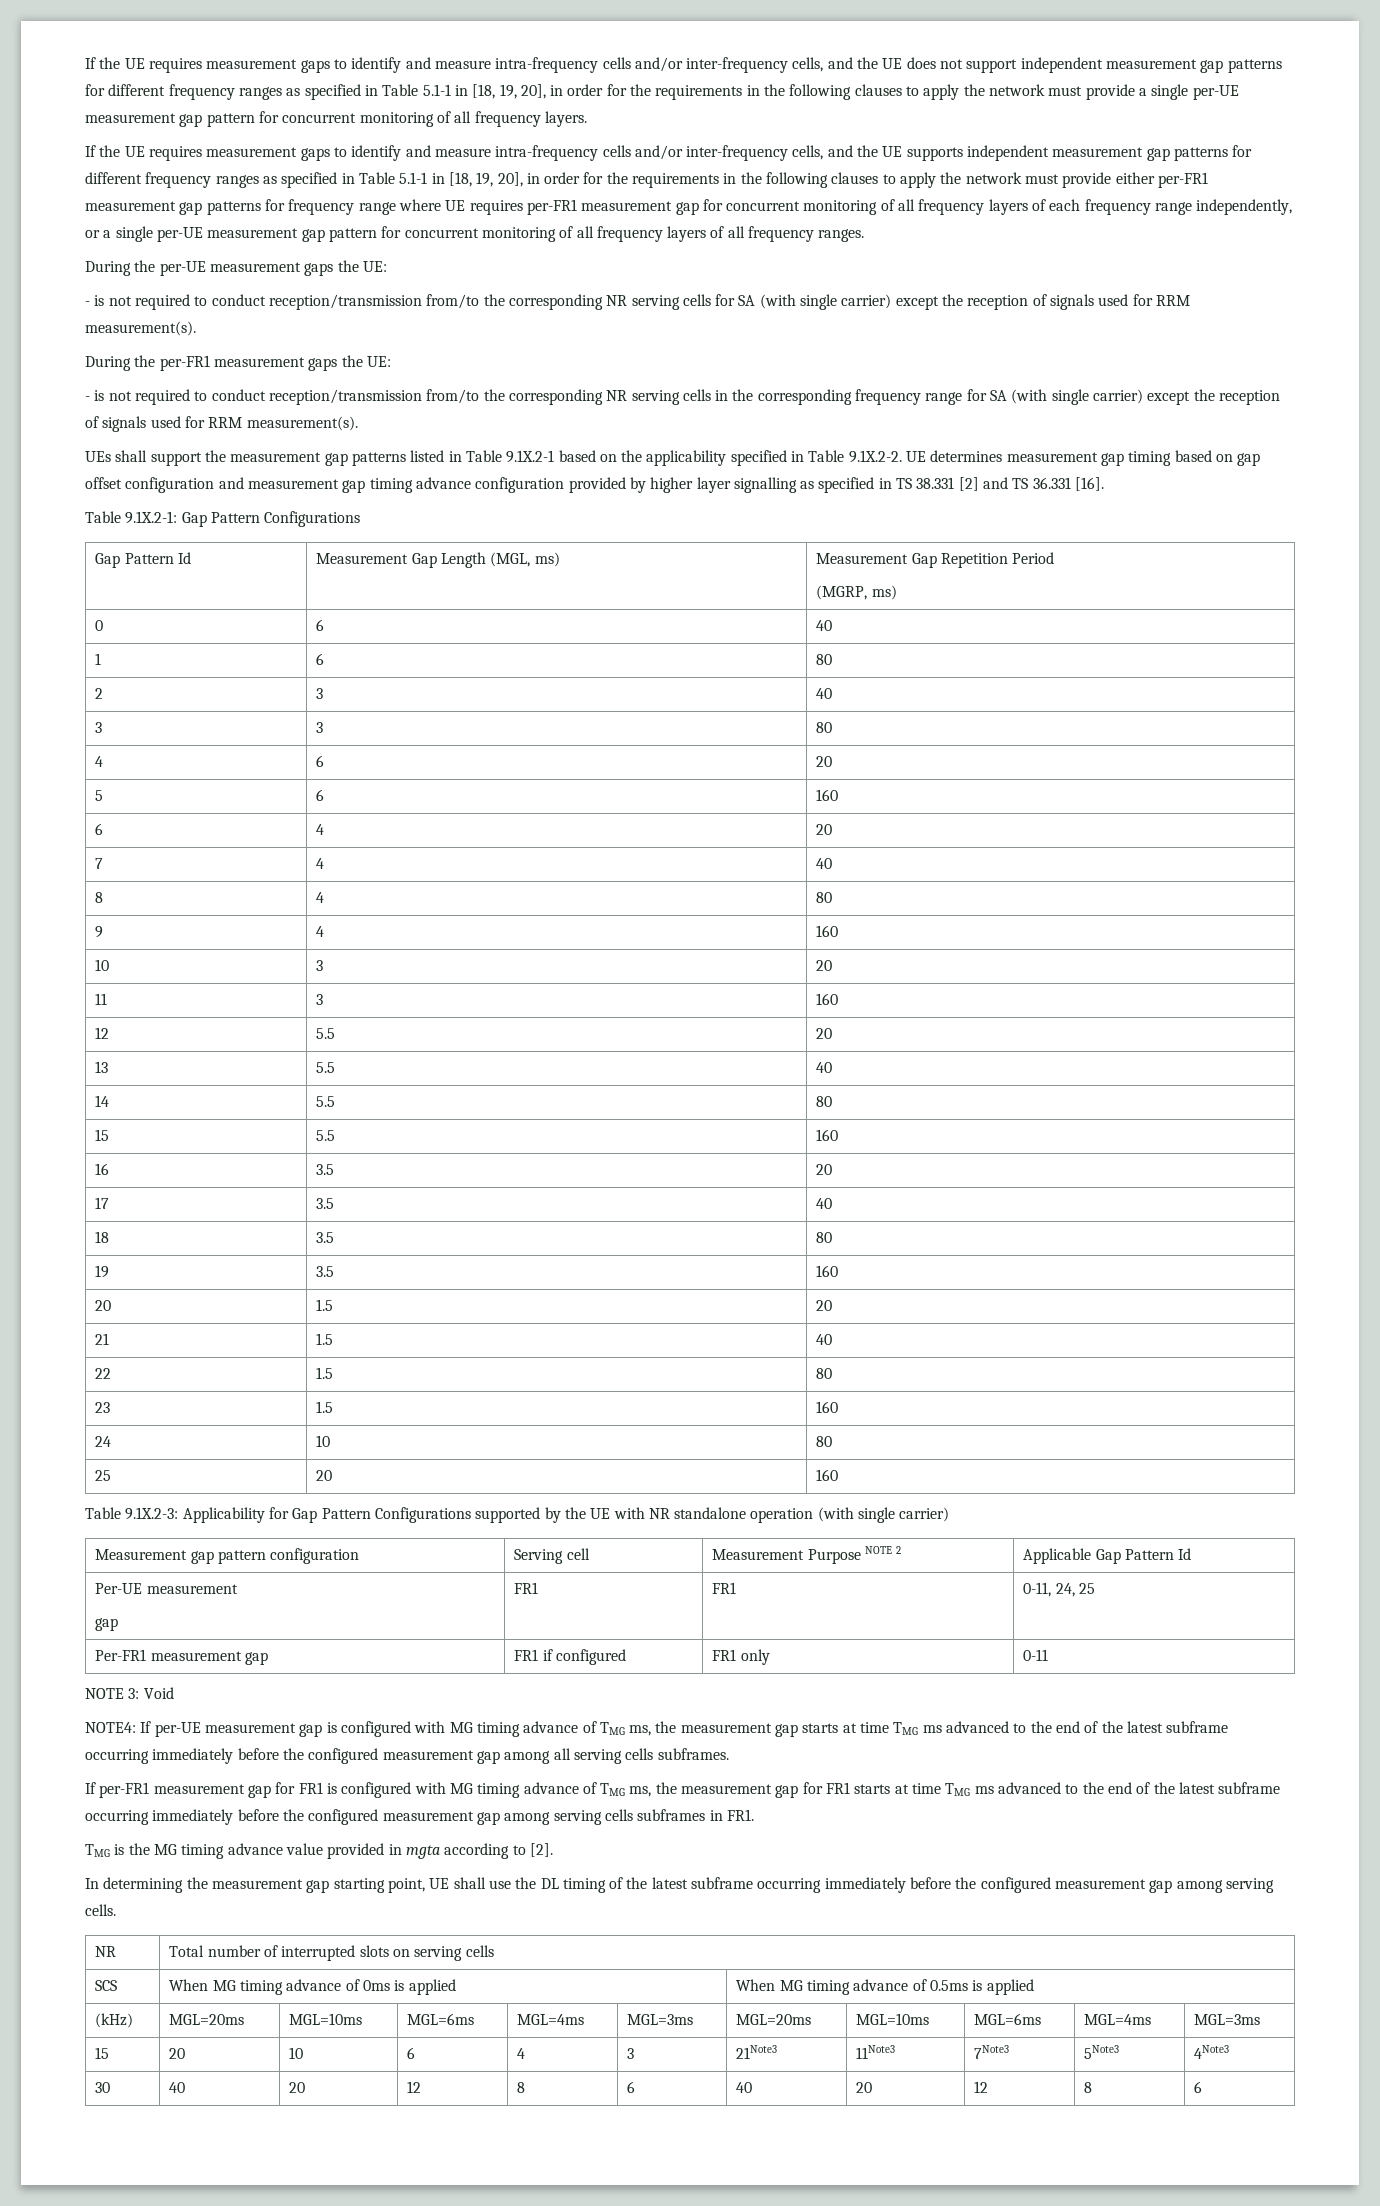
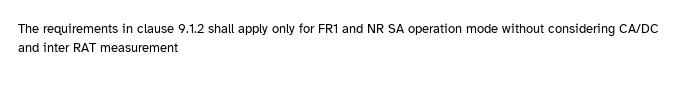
- If the UE requires measurement gaps to identify and measure intra-frequency cells and/or inter-frequency cells, and the UE does not support independent measurement gap patterns for different frequency ranges as specified in Table 5.1-1 in [18, 19, 20], in order for the requirements in the following clauses to apply the network must provide a single per-UE measurement gap pattern for concurrent monitoring of all frequency layers.
- If the UE requires measurement gaps to identify and measure intra-frequency cells and/or inter-frequency cells, and the UE supports independent measurement gap patterns for different frequency ranges as specified in Table 5.1-1 in [18, 19, 20], in order for the requirements in the following clauses to apply the network must provide either per-FR1 measurement gap patterns for frequency range where UE requires per-FR1 measurement gap for concurrent monitoring of all frequency layers of each frequency range independently, or a single per-UE measurement gap pattern for concurrent monitoring of all frequency layers of all frequency ranges.
- During the per-UE measurement gaps the UE:
- - is not required to conduct reception/transmission from/to the corresponding NR serving cells for SA (with single carrier) except the reception of signals used for RRM measurement(s).
- During the per-FR1 measurement gaps the UE:
- - is not required to conduct reception/transmission from/to the corresponding NR serving cells in the corresponding frequency range for SA (with single carrier) except the reception of signals used for RRM measurement(s).
- UEs shall support the measurement gap patterns listed in Table 9.1X.2-1 based on the applicability specified in Table 9.1X.2-2. UE determines measurement gap timing based on gap offset configuration and measurement gap timing advance configuration provided by higher layer signalling as specified in TS 38.331 [2] and TS 36.331 [16].
- Table 9.1X.2-1: Gap Pattern Configurations
- Gap Pattern Id | Measurement Gap Length (MGL, ms) | Measurement Gap Repetition Period
- (MGRP, ms)
- 0 | 6 | 40
- 1 | 6 | 80
- 2 | 3 | 40
- 3 | 3 | 80
- 4 | 6 | 20
- 5 | 6 | 160
- 6 | 4 | 20
- 7 | 4 | 40
- 8 | 4 | 80
- 9 | 4 | 160
- 10 | 3 | 20
- 11 | 3 | 160
- 12 | 5.5 | 20
- 13 | 5.5 | 40
- 14 | 5.5 | 80
- 15 | 5.5 | 160
- 16 | 3.5 | 20
- 17 | 3.5 | 40
- 18 | 3.5 | 80
- 19 | 3.5 | 160
- 20 | 1.5 | 20
- 21 | 1.5 | 40
- 22 | 1.5 | 80
- 23 | 1.5 | 160
- 24 | 10 | 80
- 25 | 20 | 160
- Table 9.1X.2-3: Applicability for Gap Pattern Configurations supported by the UE with NR standalone operation (with single carrier)
- Measurement gap pattern configuration | Serving cell | Measurement Purpose NOTE 2 | Applicable Gap Pattern Id
- Per-UE measurement
- gap | FR1 | FR1 | 0-11, 24, 25
- Per-FR1 measurement gap | FR1 if configured | FR1 only | 0-11
- NOTE 3: Void
- NOTE4: If per-UE measurement gap is configured with MG timing advance of TMG ms, the measurement gap starts at time TMG ms advanced to the end of the latest subframe occurring immediately before the configured measurement gap among all serving cells subframes.
- If per-FR1 measurement gap for FR1 is configured with MG timing advance of TMG ms, the measurement gap for FR1 starts at time TMG ms advanced to the end of the latest subframe occurring immediately before the configured measurement gap among serving cells subframes in FR1.
- TMG is the MG timing advance value provided in mgta according to [2].
- In determining the measurement gap starting point, UE shall use the DL timing of the latest subframe occurring immediately before the configured measurement gap among serving cells.
- NR | Total number of interrupted slots on serving cells
- SCS | When MG timing advance of 0ms is applied | When MG timing advance of 0.5ms is applied
- (kHz) | MGL=20ms | MGL=10ms | MGL=6ms | MGL=4ms | MGL=3ms | MGL=20ms | MGL=10ms | MGL=6ms | MGL=4ms | MGL=3ms
- 15 | 20 | 10 | 6 | 4 | 3 | 21Note3 | 11Note3 | 7Note3 | 5Note3 | 4Note3
- 30 | 40 | 20 | 12 | 8 | 6 | 40 | 20 | 12 | 8 | 6
+ The requirements in clause 9.1.2 shall apply only for FR1 and NR SA operation mode without considering CA/DC and inter RAT measurement

